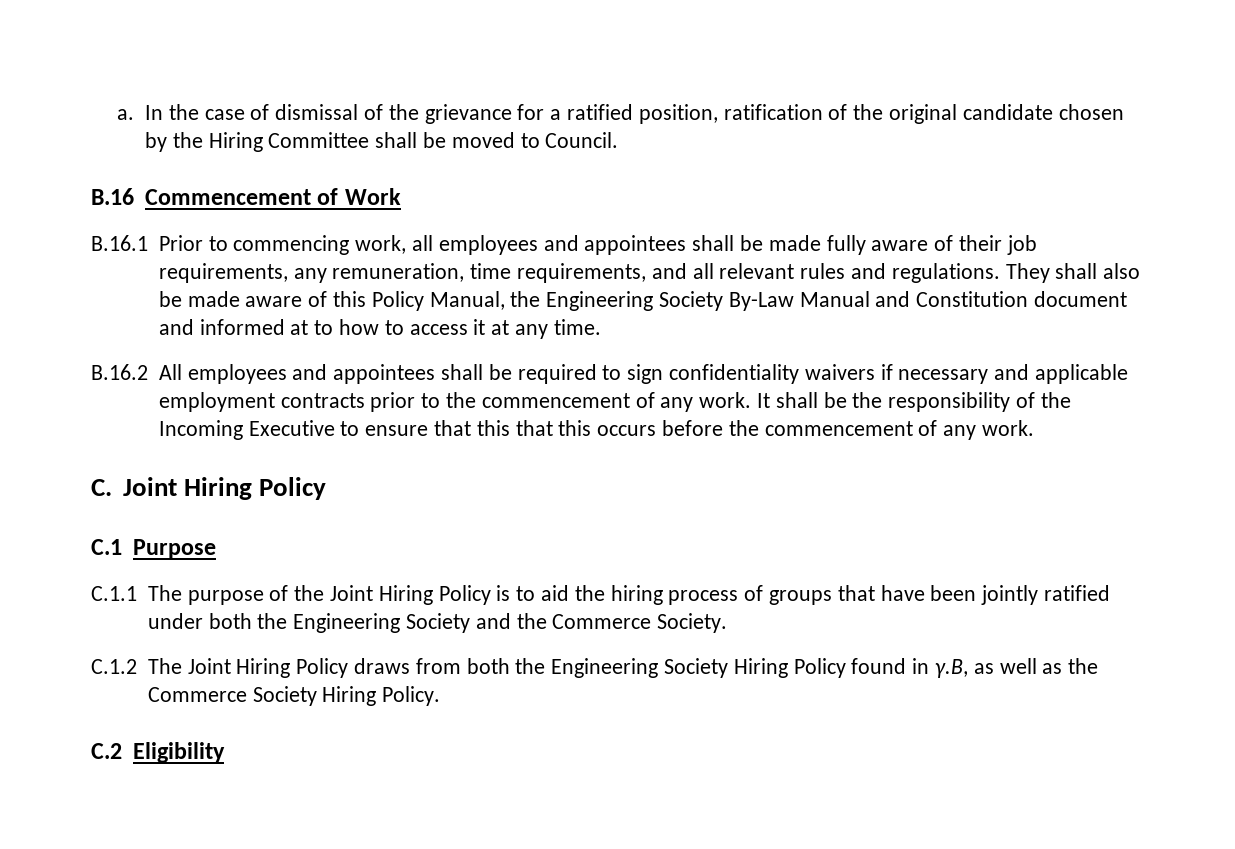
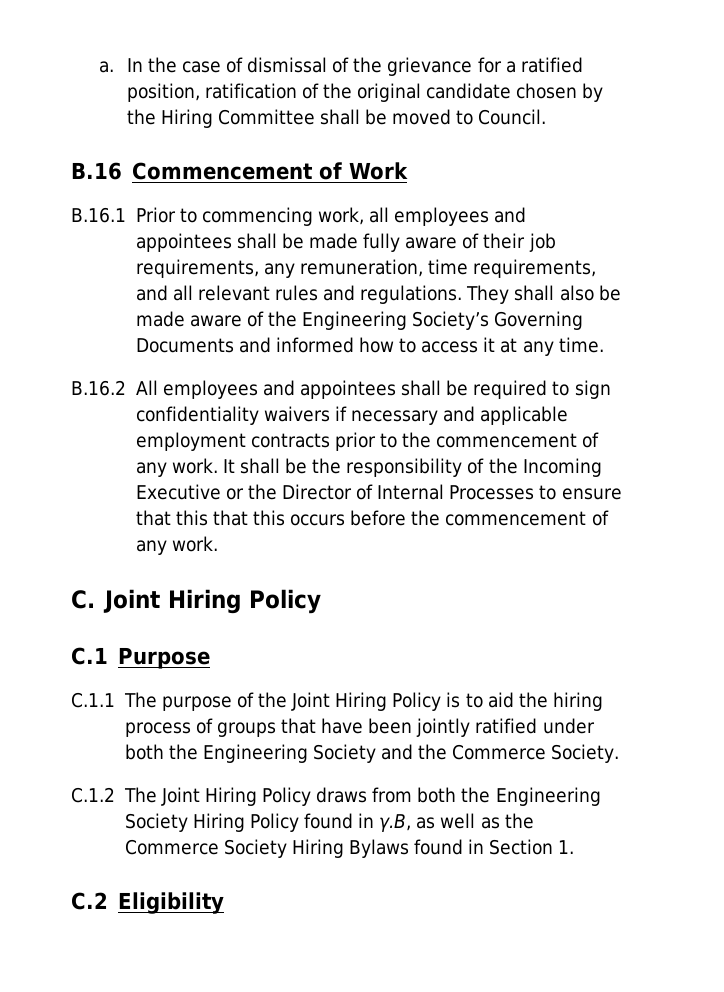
- They shall also be made aware of this Policy Manual, the Engineering Society By-Law Manual and Constitution document and informed at to how to access it at any time.
+ They shall also be made aware of the Engineering Society’s Governing Documents and informed how to access it at any time.
- It shall be the responsibility of the Incoming Executive to ensure that this that this occurs before the commencement of any work.
+ It shall be the responsibility of the Incoming Executive or the Director of Internal Processes to ensure that this that this occurs before the commencement of any work.
- C.1.2 The Joint Hiring Policy draws from both the Engineering Society Hiring Policy found in γ.B, as well as the Commerce Society Hiring Policy.
+ C.1.2 The Joint Hiring Policy draws from both the Engineering Society Hiring Policy found in γ.B, as well as the Commerce Society Hiring Bylaws found in Section 1.

